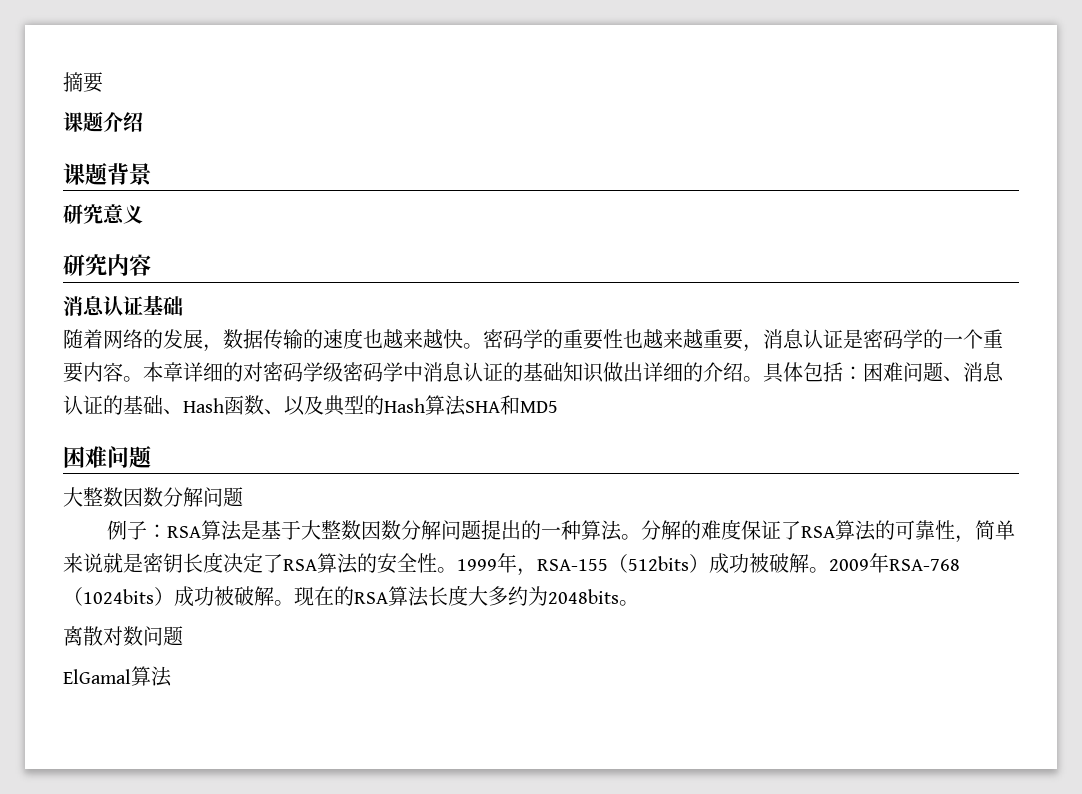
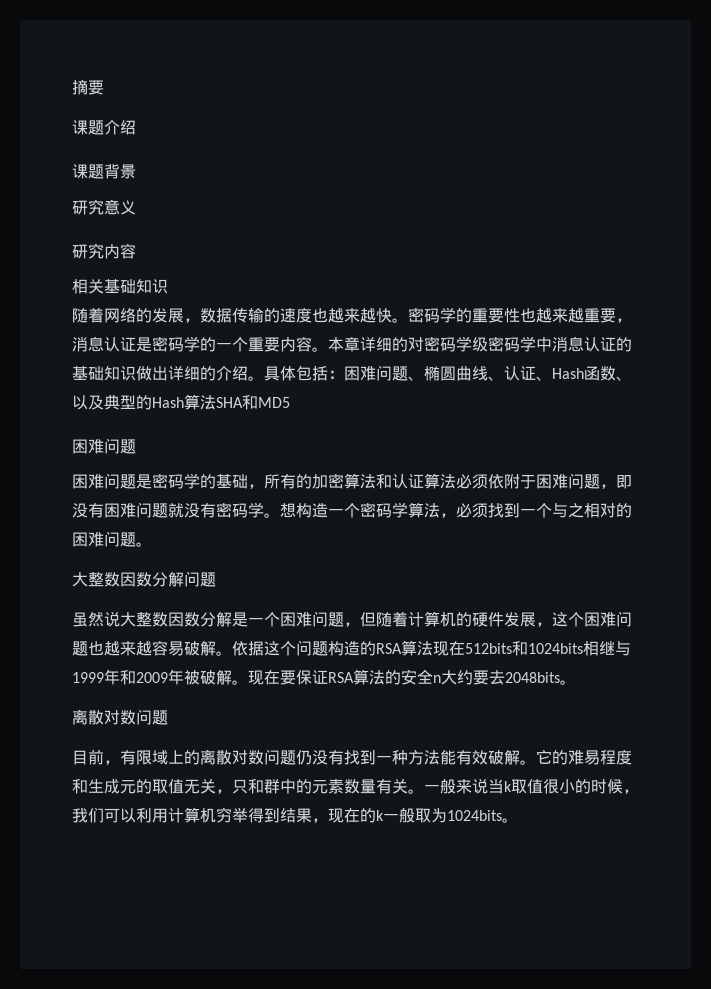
- 消息认证基础
+ 相关基础知识
- 具体包括：困难问题、消息认证的基础、Hash函数、以及典型的Hash算法SHA和MD5
+ 具体包括：困难问题、椭圆曲线、认证、Hash函数、以及典型的Hash算法SHA和MD5
+ 困难问题是密码学的基础，所有的加密算法和认证算法必须依附于困难问题，即没有困难问题就没有密码学。想构造一个密码学算法，必须找到一个与之相对的困难问题。
- 例子：RSA算法是基于大整数因数分解问题提出的一种算法。分解的难度保证了RSA算法的可靠性，简单来说就是密钥长度决定了RSA算法的安全性。1999年，RSA-155（512bits）成功被破解。2009年RSA-768（1024bits）成功被破解。现在的RSA算法长度大多约为2048bits。
+ 虽然说大整数因数分解是一个困难问题，但随着计算机的硬件发展，这个困难问题也越来越容易破解。依据这个问题构造的RSA算法现在512bits和1024bits相继与1999年和2009年被破解。现在要保证RSA算法的安全n大约要去2048bits。
- ElGamal算法
+ 目前，有限域上的离散对数问题仍没有找到一种方法能有效破解。它的难易程度和生成元的取值无关，只和群中的元素数量有关。一般来说当k取值很小的时候，我们可以利用计算机穷举得到结果，现在的k一般取为1024bits。

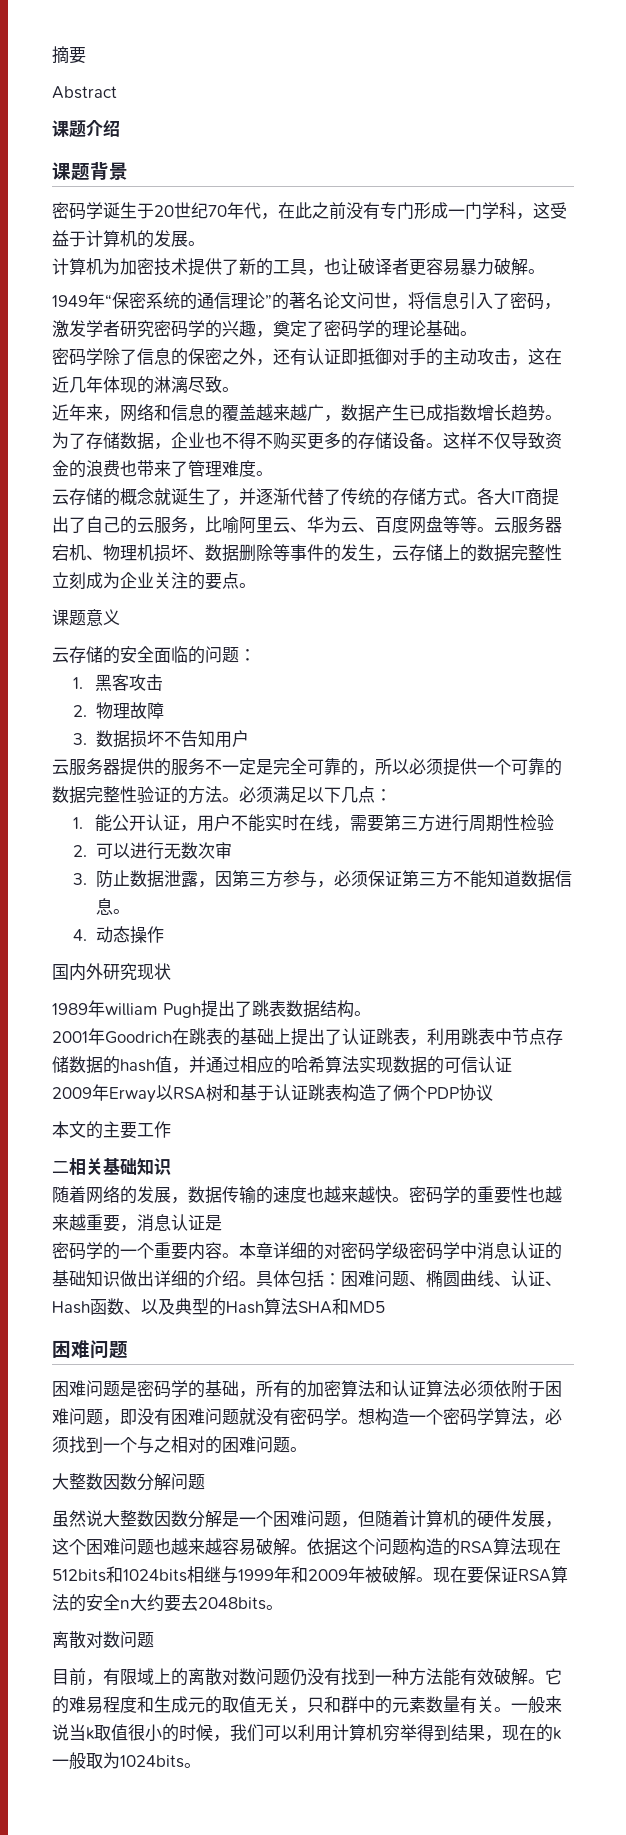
+ Abstract
- 研究意义
- 研究内容
- 相关基础知识
+ 密码学诞生于20世纪70年代，在此之前没有专门形成一门学科，这受益于计算机的发展。
+ 计算机为加密技术提供了新的工具，也让破译者更容易暴力破解。
+ 1949年“保密系统的通信理论”的著名论文问世，将信息引入了密码，激发学者研究密码学的兴趣，奠定了密码学的理论基础。
+ 密码学除了信息的保密之外，还有认证即抵御对手的主动攻击，这在近几年体现的淋漓尽致。
+ 近年来，网络和信息的覆盖越来越广，数据产生已成指数增长趋势。为了存储数据，企业也不得不购买更多的存储设备。这样不仅导致资金的浪费也带来了管理难度。
+ 云存储的概念就诞生了，并逐渐代替了传统的存储方式。各大IT商提出了自己的云服务，比喻阿里云、华为云、百度网盘等等。云服务器宕机、物理机损坏、数据删除等事件的发生，云存储上的数据完整性立刻成为企业关注的要点。
+ 课题意义
+ 云存储的安全面临的问题：
+ 1.黑客攻击
+ 2.物理故障
+ 3.数据损坏不告知用户
+ 云服务器提供的服务不一定是完全可靠的，所以必须提供一个可靠的数据完整性验证的方法。必须满足以下几点：
+ 1.能公开认证，用户不能实时在线，需要第三方进行周期性检验
+ 2.可以进行无数次审
+ 3.防止数据泄露，因第三方参与，必须保证第三方不能知道数据信息。
+ 4.动态操作
+ 国内外研究现状
+ 1989年william Pugh提出了跳表数据结构。
+ 2001年Goodrich在跳表的基础上提出了认证跳表，利用跳表中节点存储数据的hash值，并通过相应的哈希算法实现数据的可信认证
+ 2009年Erway以RSA树和基于认证跳表构造了俩个PDP协议
+ 本文的主要工作
+ 二相关基础知识
- 密码学的重要性也越来越重要，消息认证是密码学的一个重要内容。
+ 密码学的重要性也越来越重要，消息认证是
+ 密码学的一个重要内容。

